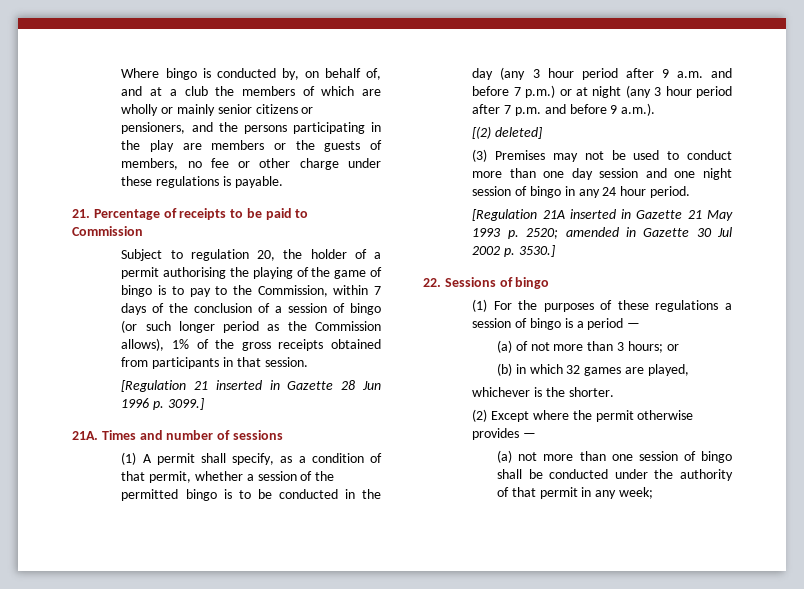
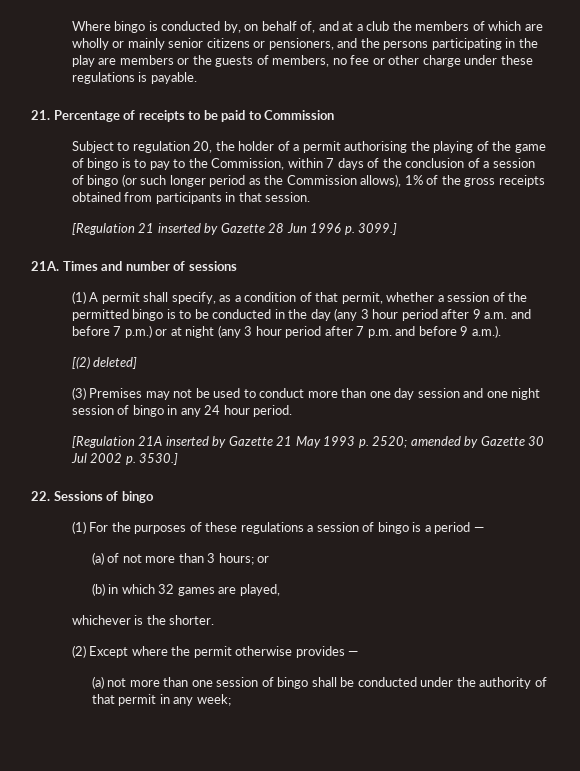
- [Regulation 21 inserted in Gazette 28 Jun 1996 p. 3099.]
+ [Regulation 21 inserted by Gazette 28 Jun 1996 p. 3099.]
- [Regulation 21A inserted in Gazette 21 May 1993 p. 2520; amended in Gazette 30 Jul 2002 p. 3530.]
+ [Regulation 21A inserted by Gazette 21 May 1993 p. 2520; amended by Gazette 30 Jul 2002 p. 3530.]

